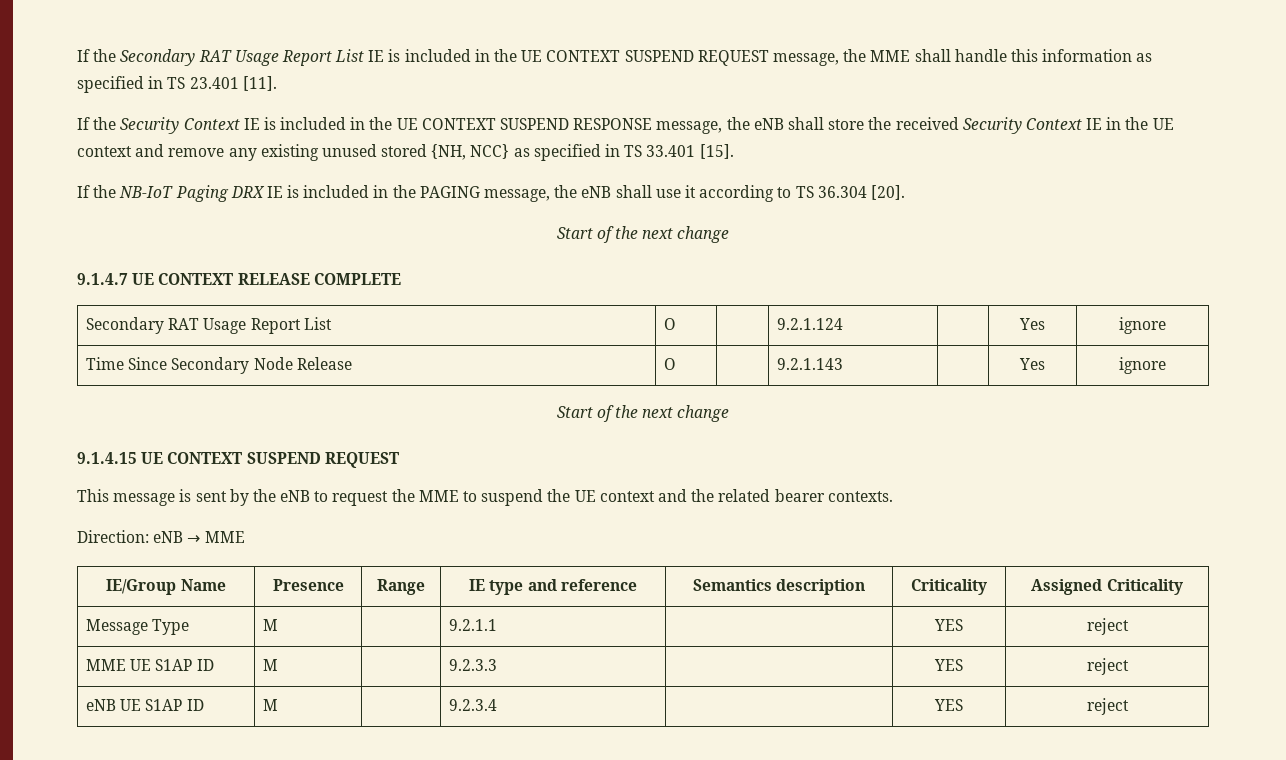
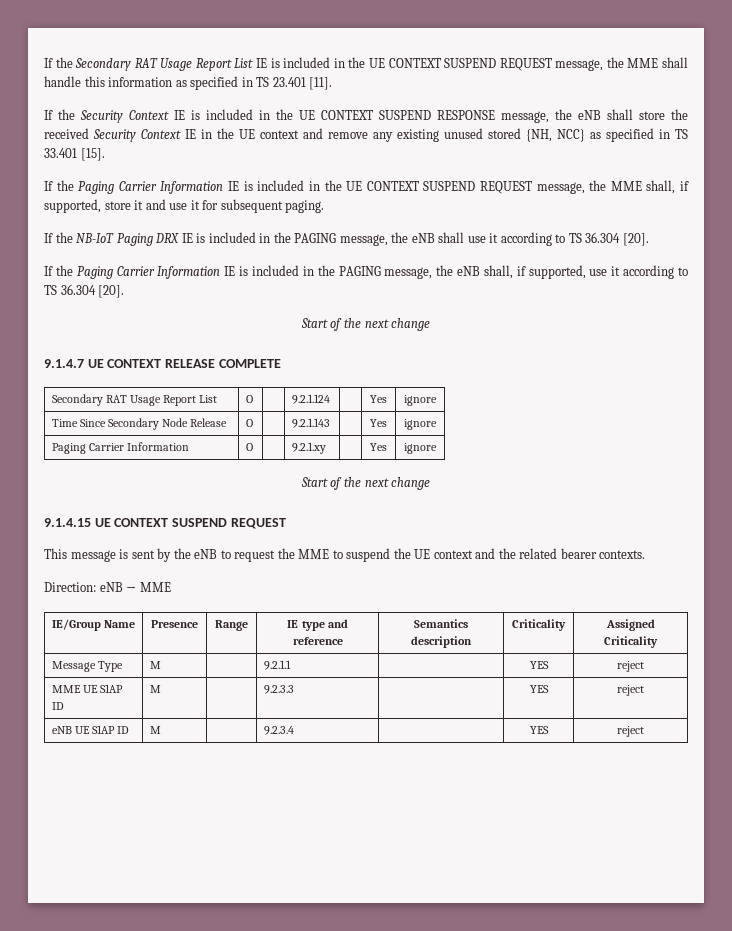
+ If the Paging Carrier Information IE is included in the UE CONTEXT SUSPEND REQUEST message, the MME shall, if supported, store it and use it for subsequent paging.
+ If the Paging Carrier Information IE is included in the PAGING message, the eNB shall, if supported, use it according to TS 36.304 [20].
+ Paging Carrier Information | O | | 9.2.1.xy | | Yes | ignore

